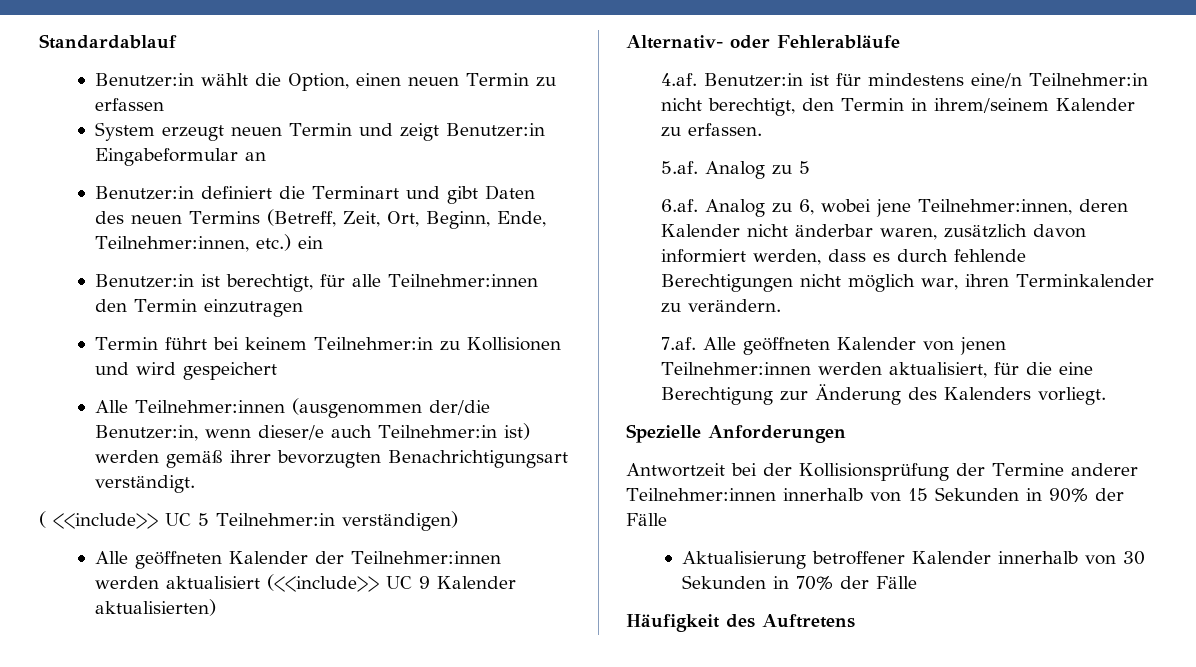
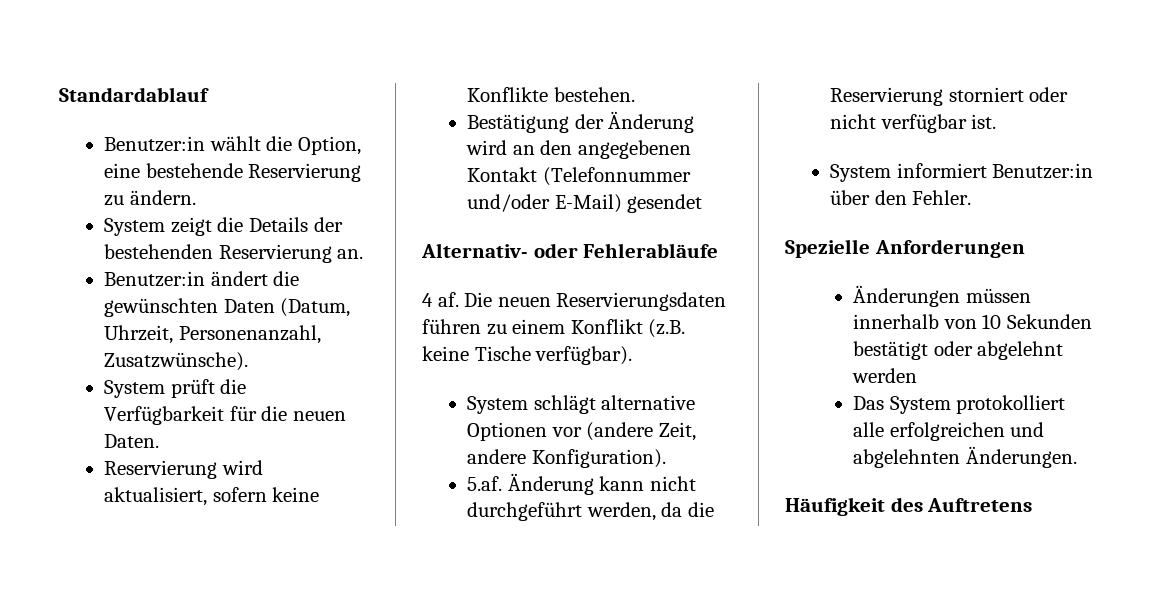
- Benutzer:in wählt die Option, einen neuen Termin zu erfassen
- System erzeugt neuen Termin und zeigt Benutzer:in Eingabeformular an
- Benutzer:in definiert die Terminart und gibt Daten des neuen Termins (Betreff, Zeit, Ort, Beginn, Ende, Teilnehmer:innen, etc.) ein
- Benutzer:in ist berechtigt, für alle Teilnehmer:innen den Termin einzutragen
- Termin führt bei keinem Teilnehmer:in zu Kollisionen und wird gespeichert
- Alle Teilnehmer:innen (ausgenommen der/die Benutzer:in, wenn dieser/e auch Teilnehmer:in ist) werden gemäß ihrer bevorzugten Benachrichtigungsart verständigt.
- ( <<include>> UC 5 Teilnehmer:in verständigen)
- Alle geöffneten Kalender der Teilnehmer:innen werden aktualisiert (<<include>> UC 9 Kalender aktualisierten)
+ Benutzer:in wählt die Option, eine bestehende Reservierung zu ändern.
+ System zeigt die Details der bestehenden Reservierung an.
+ Benutzer:in ändert die gewünschten Daten (Datum, Uhrzeit, Personenanzahl, Zusatzwünsche).
+ System prüft die Verfügbarkeit für die neuen Daten.
+ Reservierung wird aktualisiert, sofern keine Konflikte bestehen.
+ Bestätigung der Änderung wird an den angegebenen Kontakt (Telefonnummer und/oder E-Mail) gesendet
  Alternativ- oder Fehlerabläufe
- 4.af. Benutzer:in ist für mindestens eine/n Teilnehmer:in nicht berechtigt, den Termin in ihrem/seinem Kalender zu erfassen.
- 5.af. Analog zu 5
- 6.af. Analog zu 6, wobei jene Teilnehmer:innen, deren Kalender nicht änderbar waren, zusätzlich davon informiert werden, dass es durch fehlende Berechtigungen nicht möglich war, ihren Terminkalender zu verändern.
- 7.af. Alle geöffneten Kalender von jenen Teilnehmer:innen werden aktualisiert, für die eine Berechtigung zur Änderung des Kalenders vorliegt.
+ 4 af. Die neuen Reservierungsdaten führen zu einem Konflikt (z.B. keine Tische verfügbar).
+ System schlägt alternative Optionen vor (andere Zeit, andere Konfiguration).
+ 5.af. Änderung kann nicht durchgeführt werden, da die Reservierung storniert oder nicht verfügbar ist.
+ System informiert Benutzer:in über den Fehler.
  Spezielle Anforderungen
- Antwortzeit bei der Kollisionsprüfung der Termine anderer Teilnehmer:innen innerhalb von 15 Sekunden in 90% der Fälle
- Aktualisierung betroffener Kalender innerhalb von 30 Sekunden in 70% der Fälle
+ Änderungen müssen innerhalb von 10 Sekunden bestätigt oder abgelehnt werden
+ Das System protokolliert alle erfolgreichen und abgelehnten Änderungen.

